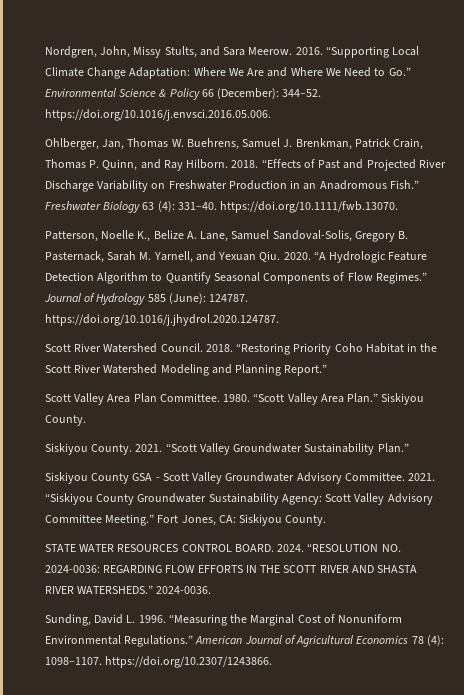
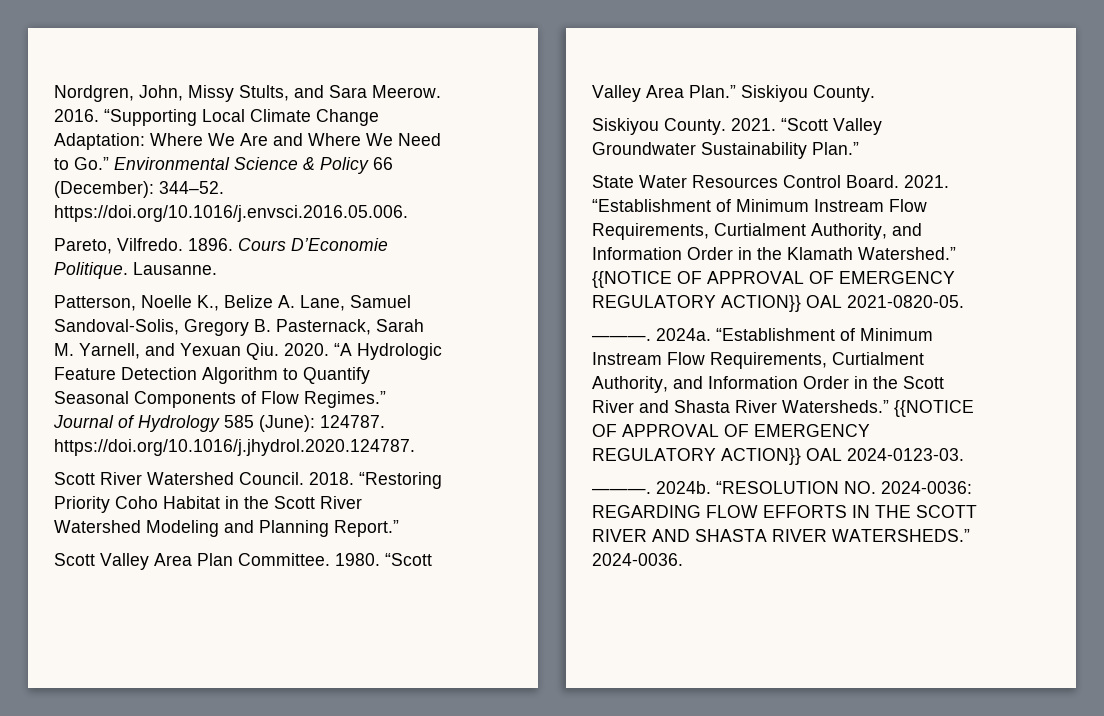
- Ohlberger, Jan, Thomas W. Buehrens, Samuel J. Brenkman, Patrick Crain, Thomas P. Quinn, and Ray Hilborn. 2018. “Effects of Past and Projected River Discharge Variability on Freshwater Production in an Anadromous Fish.” Freshwater Biology 63 (4): 331–40. https://doi.org/10.1111/fwb.13070.
+ Pareto, Vilfredo. 1896. Cours D’Economie Politique. Lausanne.
- Siskiyou County GSA - Scott Valley Groundwater Advisory Committee. 2021. “Siskiyou County Groundwater Sustainability Agency: Scott Valley Advisory Committee Meeting.” Fort Jones, CA: Siskiyou County.
- STATE WATER RESOURCES CONTROL BOARD. 2024.
+ State Water Resources Control Board. 2021. “Establishment of Minimum Instream Flow Requirements, Curtialment Authority, and Information Order in the Klamath Watershed.” {{NOTICE OF APPROVAL OF EMERGENCY REGULATORY ACTION}} OAL 2021-0820-05.
+ ———. 2024a. “Establishment of Minimum Instream Flow Requirements, Curtialment Authority, and Information Order in the Scott River and Shasta River Watersheds.” {{NOTICE OF APPROVAL OF EMERGENCY REGULATORY ACTION}} OAL 2024-0123-03.
+ ———. 2024b.
- Sunding, David L. 1996. “Measuring the Marginal Cost of Nonuniform Environmental Regulations.” American Journal of Agricultural Economics 78 (4): 1098–1107. https://doi.org/10.2307/1243866.

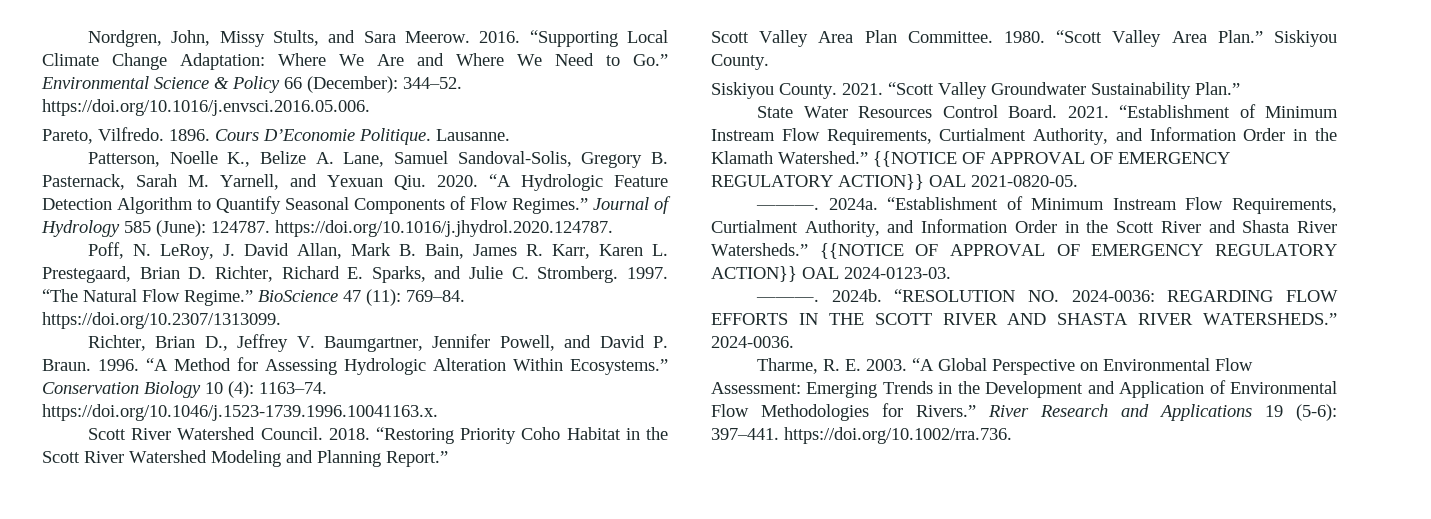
+ Poff, N. LeRoy, J. David Allan, Mark B. Bain, James R. Karr, Karen L. Prestegaard, Brian D. Richter, Richard E. Sparks, and Julie C. Stromberg. 1997. “The Natural Flow Regime.” BioScience 47 (11): 769–84. https://doi.org/10.2307/1313099.
+ Richter, Brian D., Jeffrey V. Baumgartner, Jennifer Powell, and David P. Braun. 1996. “A Method for Assessing Hydrologic Alteration Within Ecosystems.” Conservation Biology 10 (4): 1163–74. https://doi.org/10.1046/j.1523-1739.1996.10041163.x.
+ Tharme, R. E. 2003. “A Global Perspective on Environmental Flow Assessment: Emerging Trends in the Development and Application of Environmental Flow Methodologies for Rivers.” River Research and Applications 19 (5-6): 397–441. https://doi.org/10.1002/rra.736.

